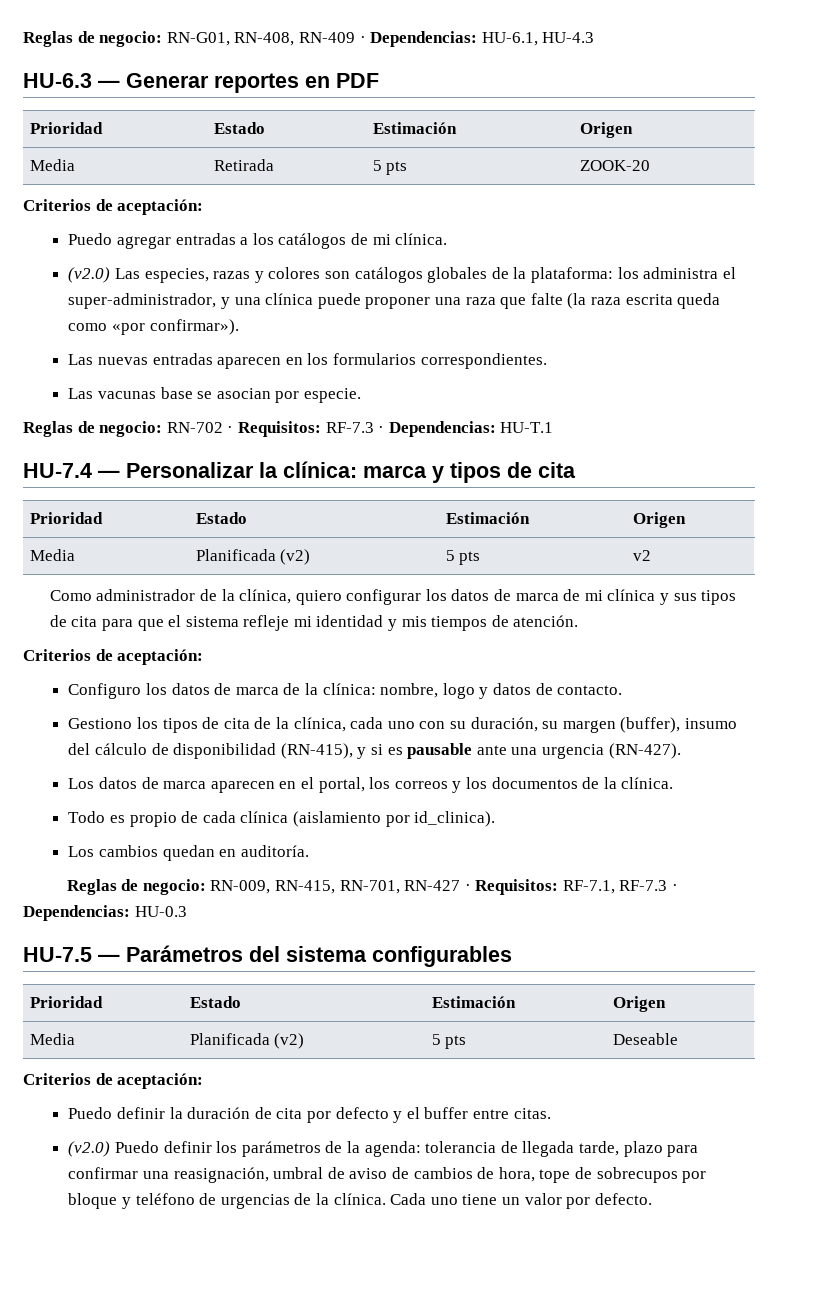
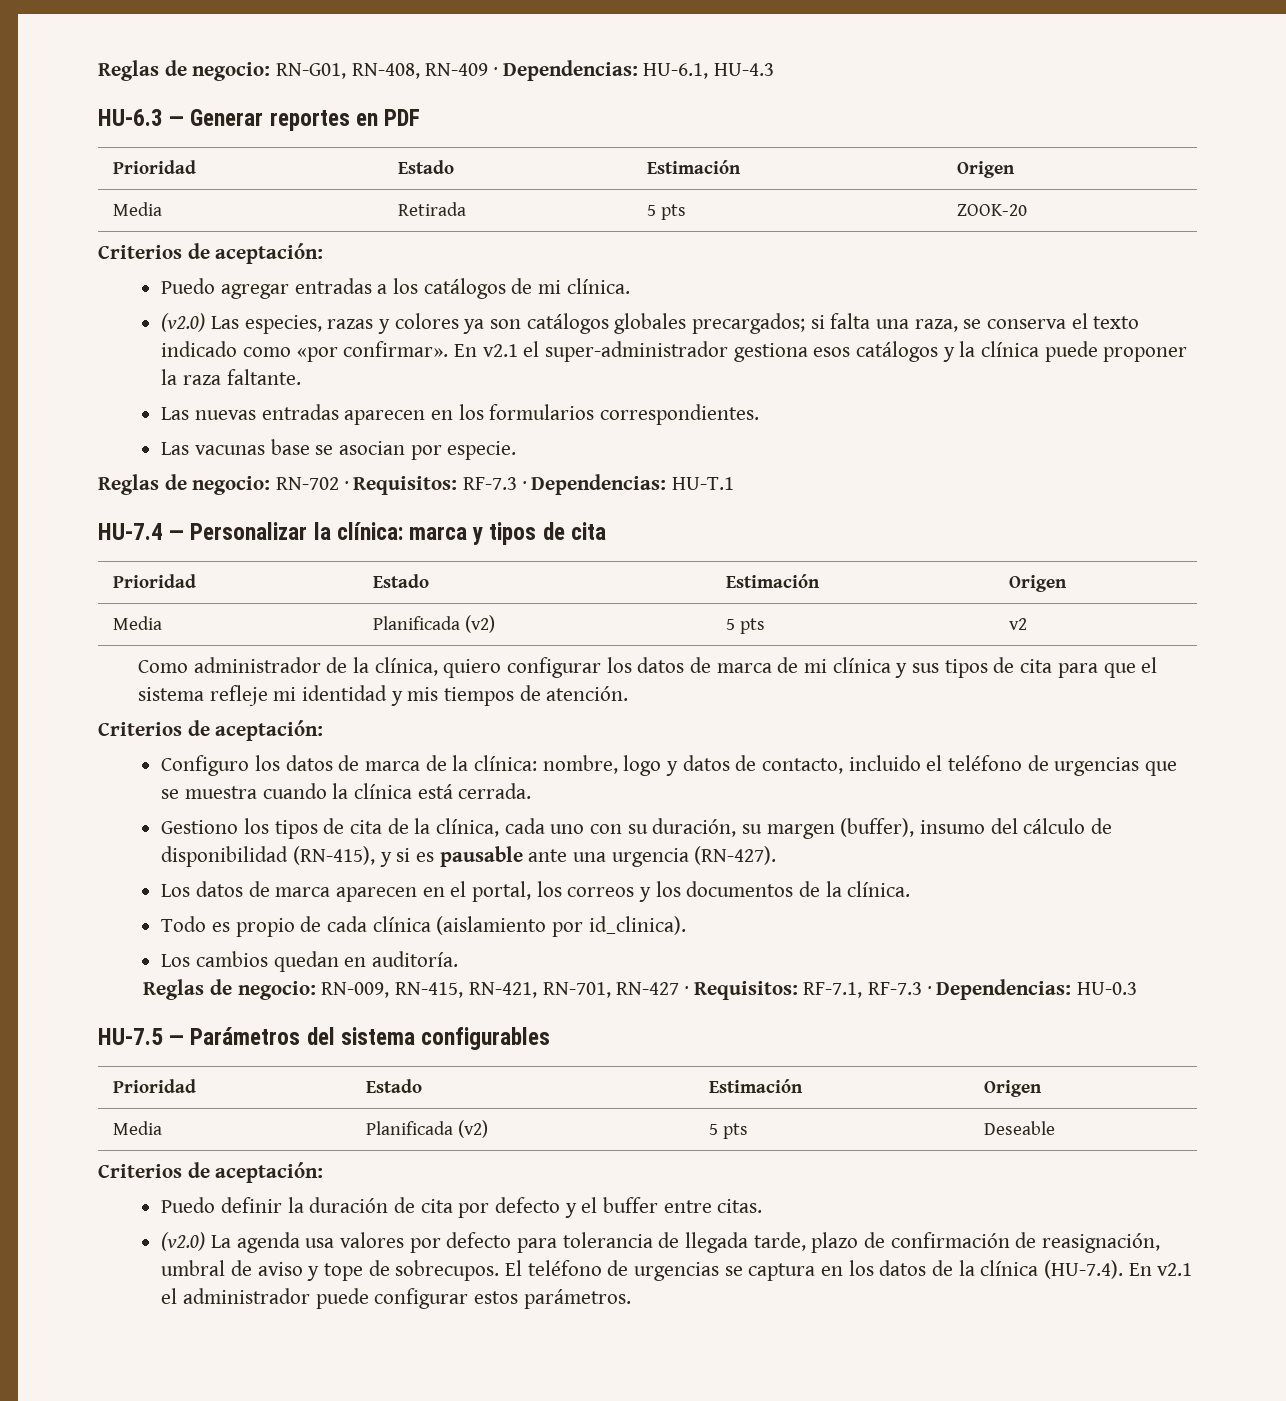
- (v2.0) Las especies, razas y colores son catálogos globales de la plataforma: los administra el super-administrador, y una clínica puede proponer una raza que falte (la raza escrita queda como «por confirmar»).
+ (v2.0) Las especies, razas y colores ya son catálogos globales precargados; si falta una raza, se conserva el texto indicado como «por confirmar». En v2.1 el super-administrador gestiona esos catálogos y la clínica puede proponer la raza faltante.
- Configuro los datos de marca de la clínica: nombre, logo y datos de contacto.
+ Configuro los datos de marca de la clínica: nombre, logo y datos de contacto, incluido el teléfono de urgencias que se muestra cuando la clínica está cerrada.
- Reglas de negocio: RN-009, RN-415, RN-701, RN-427 · Requisitos: RF-7.1, RF-7.3 · Dependencias: HU-0.3
+ Reglas de negocio: RN-009, RN-415, RN-421, RN-701, RN-427 · Requisitos: RF-7.1, RF-7.3 · Dependencias: HU-0.3
- (v2.0) Puedo definir los parámetros de la agenda: tolerancia de llegada tarde, plazo para confirmar una reasignación, umbral de aviso de cambios de hora, tope de sobrecupos por bloque y teléfono de urgencias de la clínica. Cada uno tiene un valor por defecto.
+ (v2.0) La agenda usa valores por defecto para tolerancia de llegada tarde, plazo de confirmación de reasignación, umbral de aviso y tope de sobrecupos. El teléfono de urgencias se captura en los datos de la clínica (HU-7.4). En v2.1 el administrador puede configurar estos parámetros.

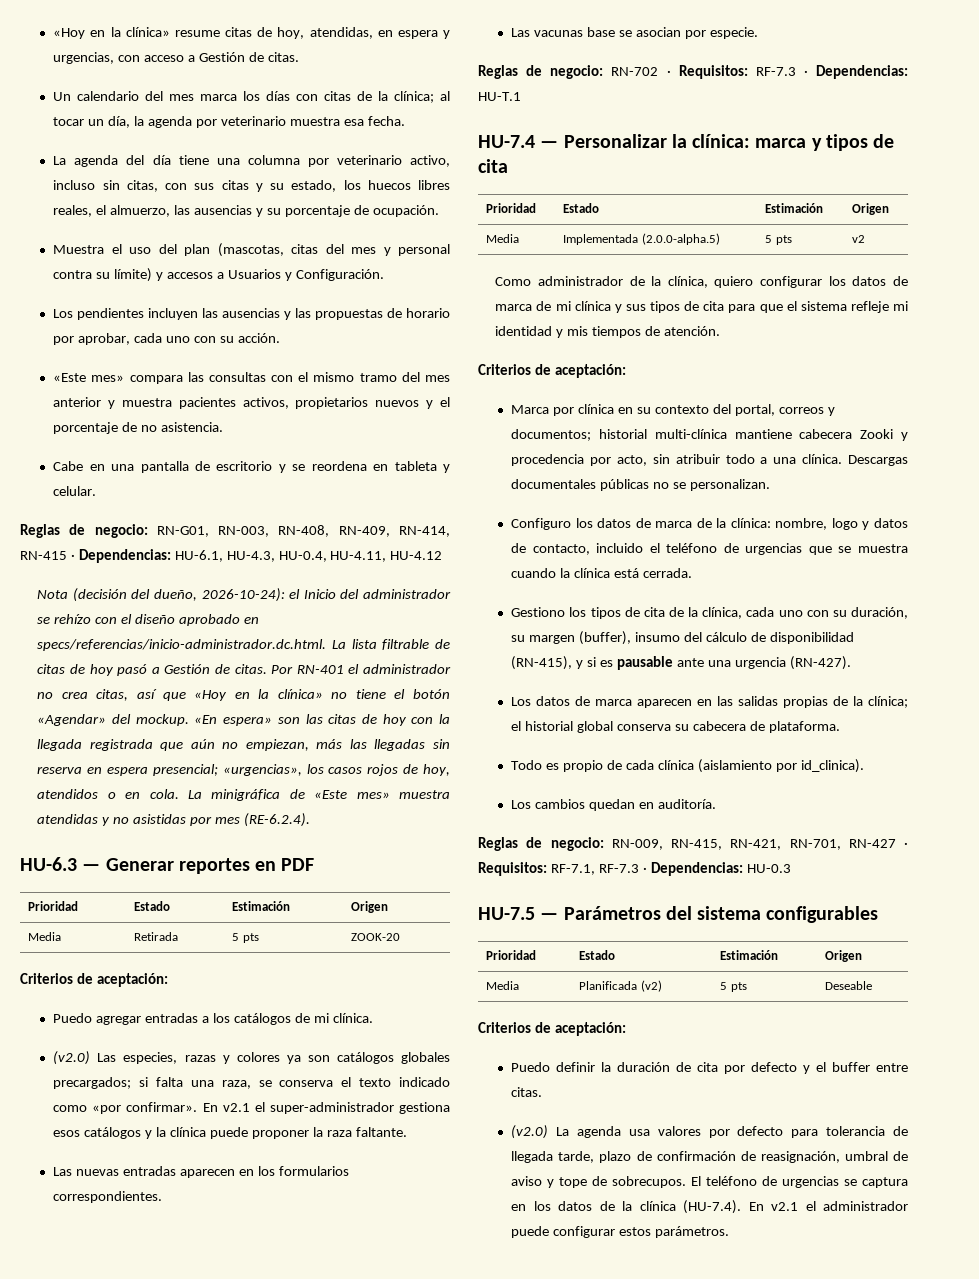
- Reglas de negocio: RN-G01, RN-408, RN-409 · Dependencias: HU-6.1, HU-4.3
+ «Hoy en la clínica» resume citas de hoy, atendidas, en espera y urgencias, con acceso a Gestión de citas.
+ Un calendario del mes marca los días con citas de la clínica; al tocar un día, la agenda por veterinario muestra esa fecha.
+ La agenda del día tiene una columna por veterinario activo, incluso sin citas, con sus citas y su estado, los huecos libres reales, el almuerzo, las ausencias y su porcentaje de ocupación.
+ Muestra el uso del plan (mascotas, citas del mes y personal contra su límite) y accesos a Usuarios y Configuración.
+ Los pendientes incluyen las ausencias y las propuestas de horario por aprobar, cada uno con su acción.
+ «Este mes» compara las consultas con el mismo tramo del mes anterior y muestra pacientes activos, propietarios nuevos y el porcentaje de no asistencia.
+ Cabe en una pantalla de escritorio y se reordena en tableta y celular.
+ Reglas de negocio: RN-G01, RN-003, RN-408, RN-409, RN-414, RN-415 · Dependencias: HU-6.1, HU-4.3, HU-0.4, HU-4.11, HU-4.12
+ Nota (decisión del dueño, 2026-10-24): el Inicio del administrador se rehízo con el diseño aprobado en specs/referencias/inicio-administrador.dc.html. La lista filtrable de citas de hoy pasó a Gestión de citas. Por RN-401 el administrador no crea citas, así que «Hoy en la clínica» no tiene el botón «Agendar» del mockup. «En espera» son las citas de hoy con la llegada registrada que aún no empiezan, más las llegadas sin reserva en espera presencial; «urgencias», los casos rojos de hoy, atendidos o en cola. La minigráfica de «Este mes» muestra atendidas y no asistidas por mes (RE-6.2.4).
- Media | Planificada (v2) | 5 pts | v2
+ Media | Implementada (2.0.0-alpha.5) | 5 pts | v2
+ Marca por clínica en su contexto del portal, correos y documentos; historial multi-clínica mantiene cabecera Zooki y procedencia por acto, sin atribuir todo a una clínica. Descargas documentales públicas no se personalizan.
- Los datos de marca aparecen en el portal, los correos y los documentos de la clínica.
+ Los datos de marca aparecen en las salidas propias de la clínica; el historial global conserva su cabecera de plataforma.

